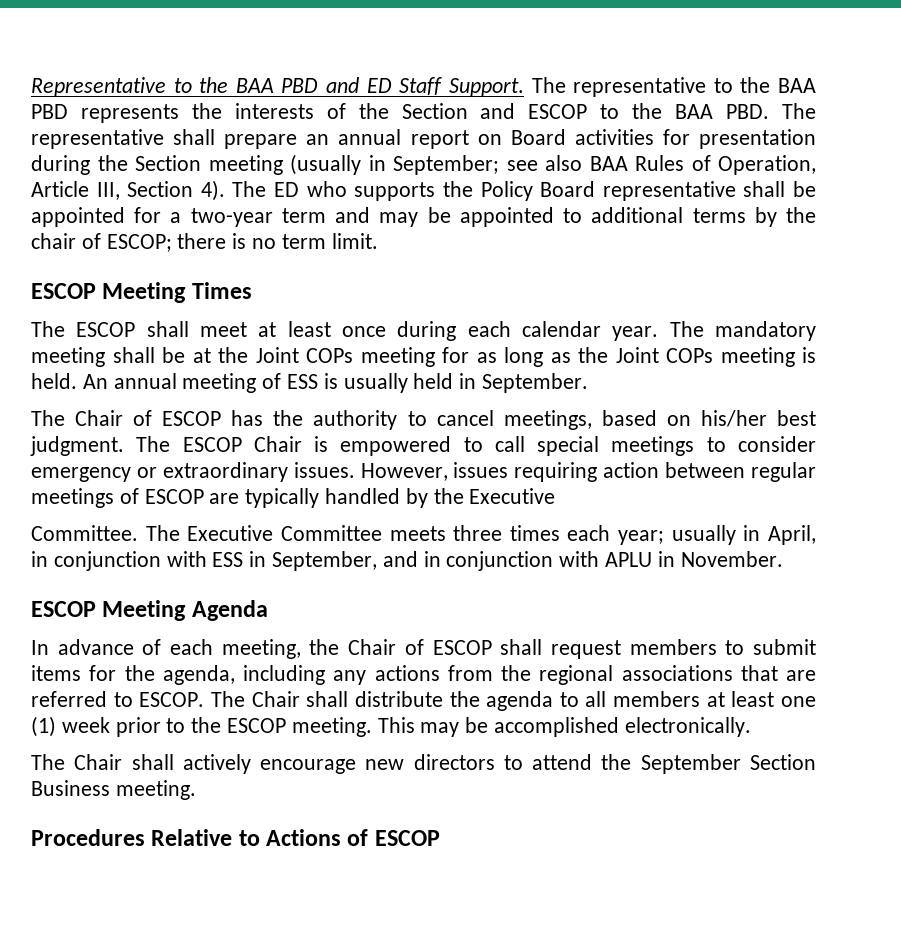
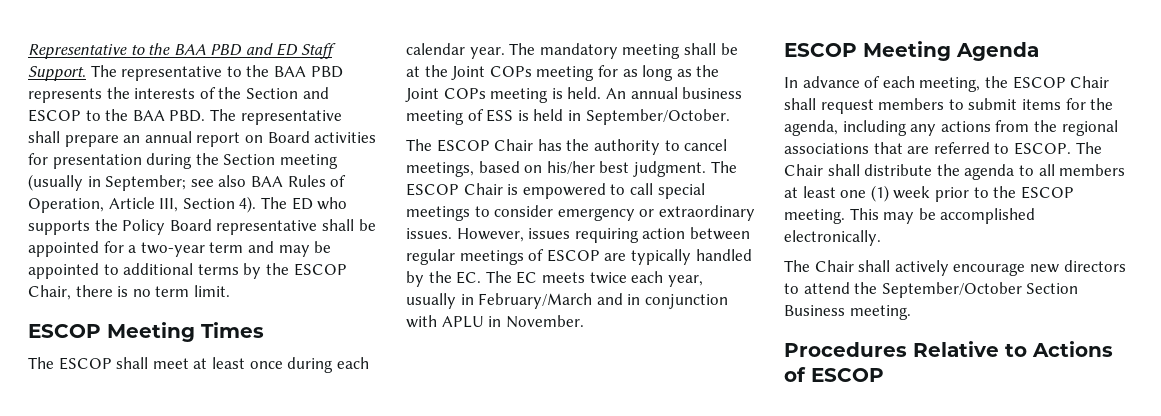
- The ED who supports the Policy Board representative shall be appointed for a two-year term and may be appointed to additional terms by the chair of ESCOP; there is no term limit.
+ The ED who supports the Policy Board representative shall be appointed for a two-year term and may be appointed to additional terms by the ESCOP Chair, there is no term limit.
- An annual meeting of ESS is usually held in September.
- The Chair of ESCOP has the authority to cancel meetings, based on his/her best judgment.
+ An annual business meeting of ESS is held in September/October.
+ The ESCOP Chair has the authority to cancel meetings, based on his/her best judgment.
- However, issues requiring action between regular meetings of ESCOP are typically handled by the Executive
- Committee. The Executive Committee meets three times each year; usually in April, in conjunction with ESS in September, and in conjunction with APLU in November.
+ However, issues requiring action between regular meetings of ESCOP are typically handled by the EC. The EC meets twice each year, usually in February/March and in conjunction with APLU in November.
- In advance of each meeting, the Chair of ESCOP shall request members to submit items for the agenda, including any actions from the regional associations that are referred to ESCOP.
+ In advance of each meeting, the ESCOP Chair shall request members to submit items for the agenda, including any actions from the regional associations that are referred to ESCOP.
- The Chair shall actively encourage new directors to attend the September Section Business meeting.
+ The Chair shall actively encourage new directors to attend the September/October Section Business meeting.

